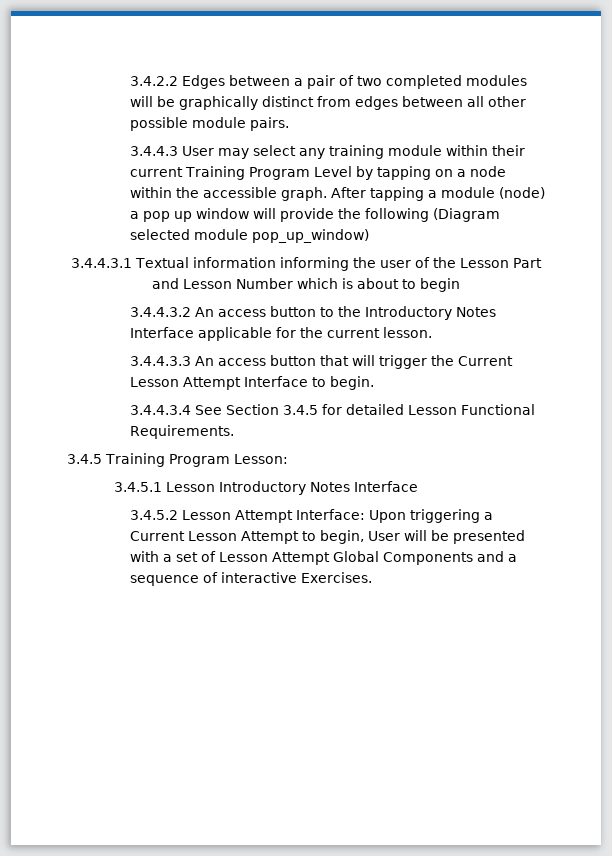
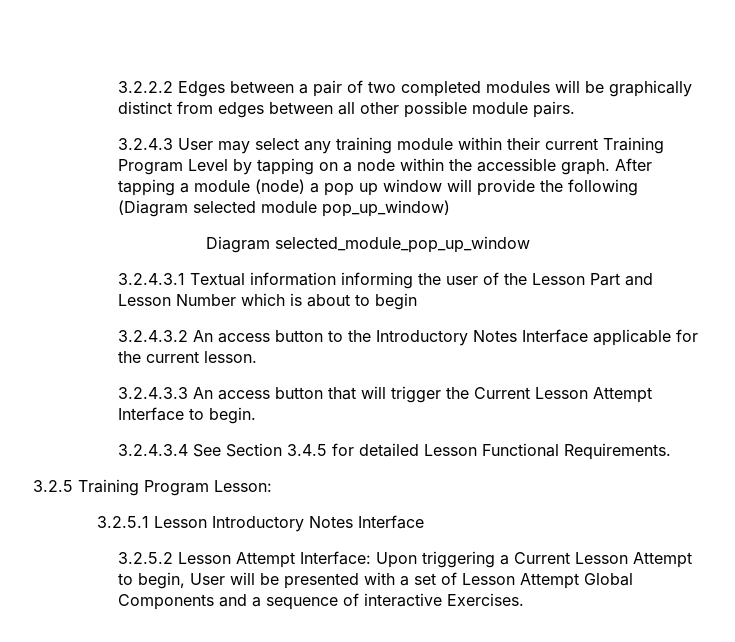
- 3.4.2.2 Edges between a pair of two completed modules will be graphically distinct from edges between all other possible module pairs.
+ 3.2.2.2 Edges between a pair of two completed modules will be graphically distinct from edges between all other possible module pairs.
- 3.4.4.3 User may select any training module within their current Training Program Level by tapping on a node within the accessible graph.
+ 3.2.4.3 User may select any training module within their current Training Program Level by tapping on a node within the accessible graph.
- 3.4.4.3.1 Textual information informing the user of the Lesson Part and Lesson Number which is about to begin
+ Diagram selected_module_pop_up_window
+ 3.2.4.3.1 Textual information informing the user of the Lesson Part and Lesson Number which is about to begin
- 3.4.4.3.2 An access button to the Introductory Notes Interface applicable for the current lesson.
+ 3.2.4.3.2 An access button to the Introductory Notes Interface applicable for the current lesson.
- 3.4.4.3.3 An access button that will trigger the Current Lesson Attempt Interface to begin.
+ 3.2.4.3.3 An access button that will trigger the Current Lesson Attempt Interface to begin.
- 3.4.4.3.4 See Section 3.4.5 for detailed Lesson Functional Requirements.
+ 3.2.4.3.4 See Section 3.4.5 for detailed Lesson Functional Requirements.
- 3.4.5 Training Program Lesson:
+ 3.2.5 Training Program Lesson:
- 3.4.5.1 Lesson Introductory Notes Interface
+ 3.2.5.1 Lesson Introductory Notes Interface
- 3.4.5.2 Lesson Attempt Interface: Upon triggering a Current Lesson Attempt to begin, User will be presented with a set of Lesson Attempt Global Components and a sequence of interactive Exercises.
+ 3.2.5.2 Lesson Attempt Interface: Upon triggering a Current Lesson Attempt to begin, User will be presented with a set of Lesson Attempt Global Components and a sequence of interactive Exercises.

